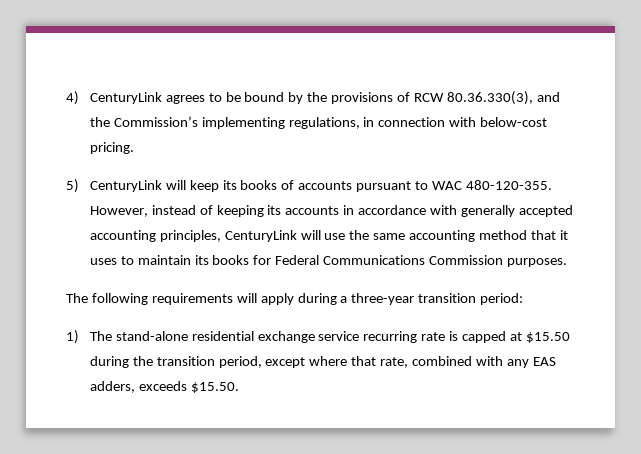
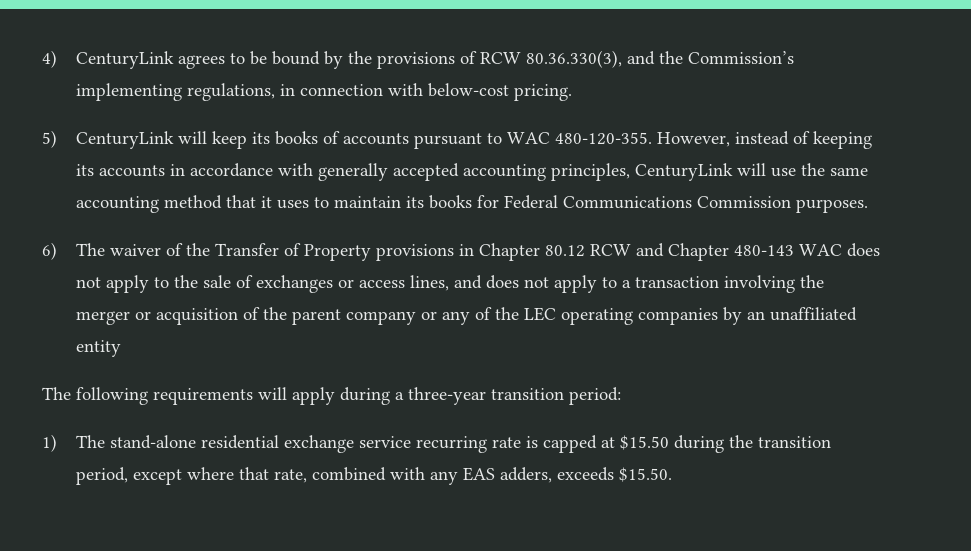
+ 6) The waiver of the Transfer of Property provisions in Chapter 80.12 RCW and Chapter 480-143 WAC does not apply to the sale of exchanges or access lines, and does not apply to a transaction involving the merger or acquisition of the parent company or any of the LEC operating companies by an unaffiliated entity

